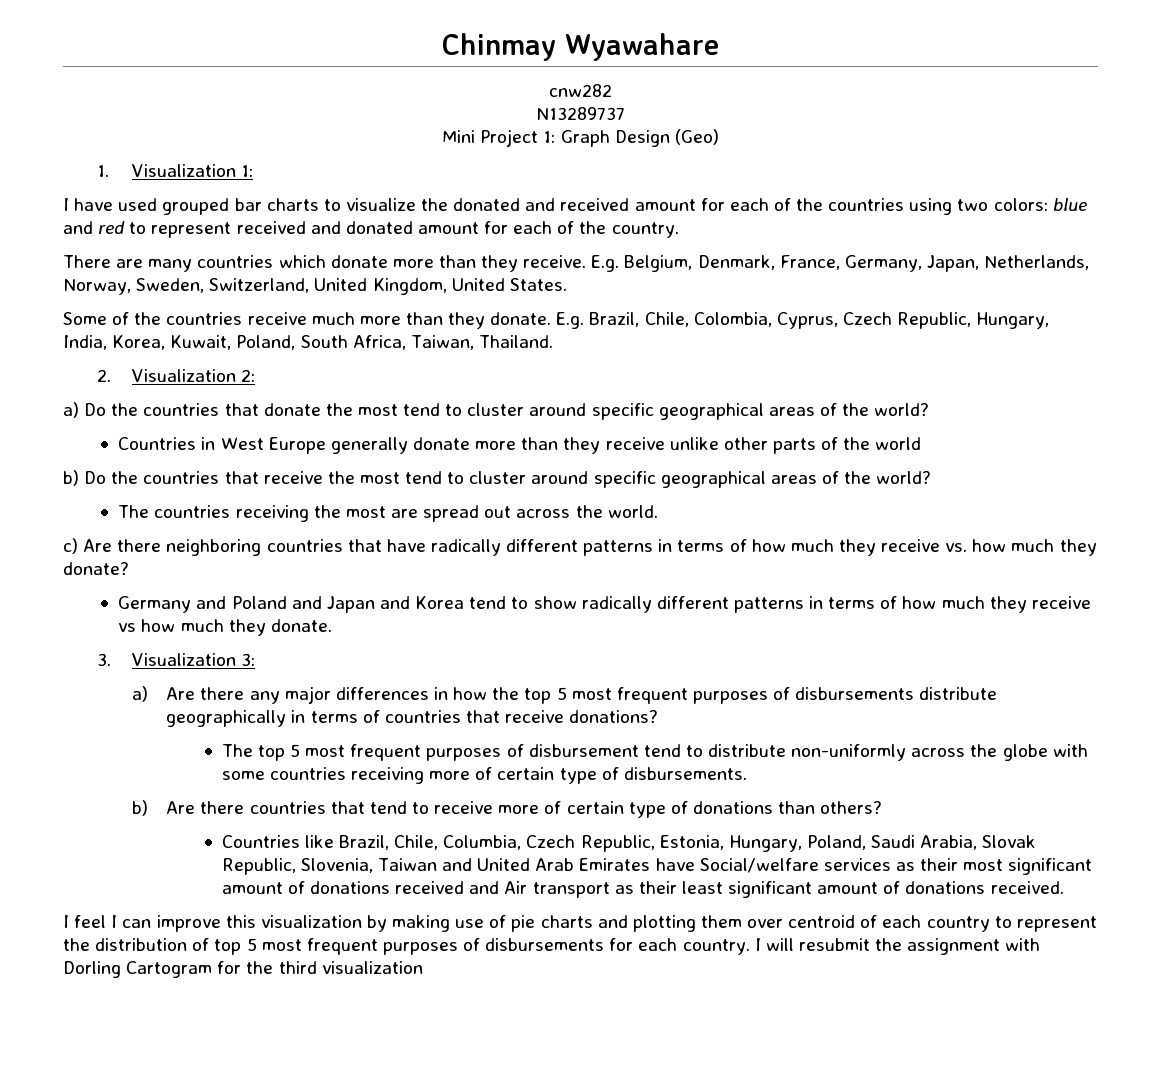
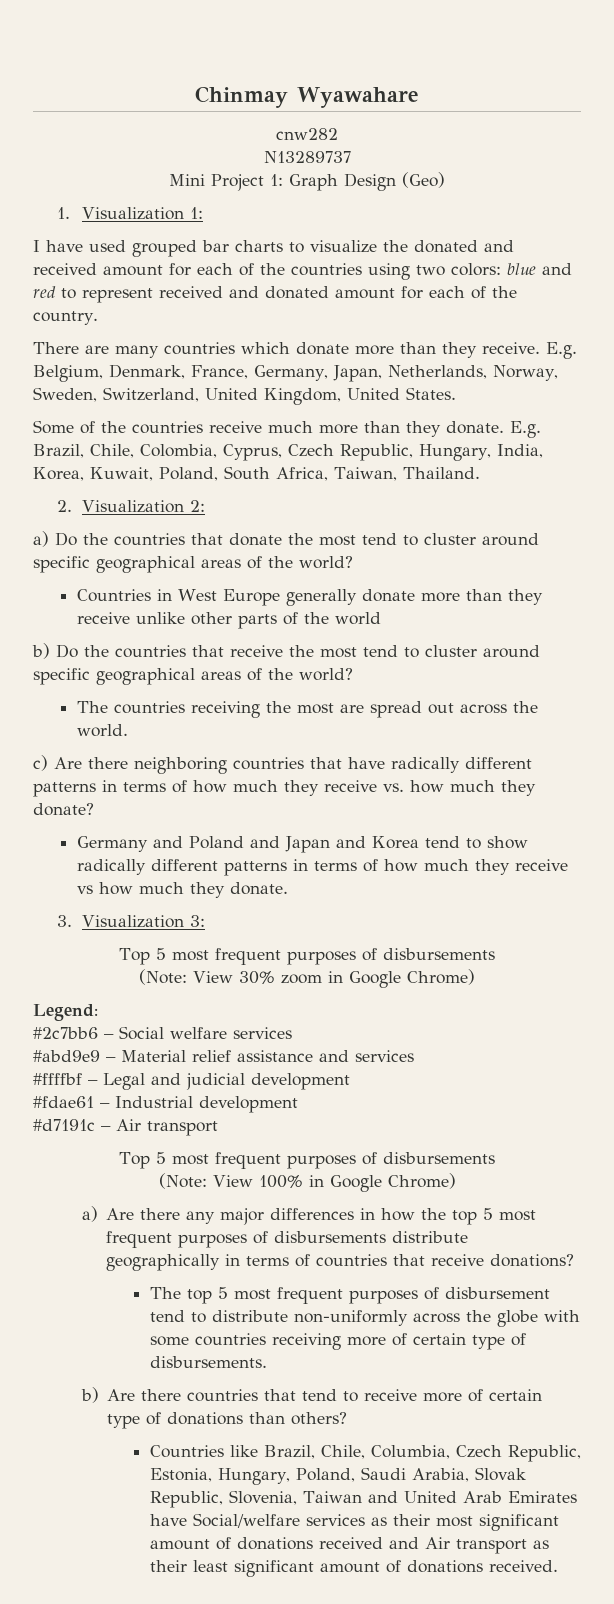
  3. Visualization 3:
+ Top 5 most frequent purposes of disbursements
+ (Note: View 30% zoom in Google Chrome)
+ Legend:
+ #2c7bb6 – Social welfare services
+ #abd9e9 – Material relief assistance and services
+ #ffffbf – Legal and judicial development
+ #fdae61 – Industrial development
+ #d7191c – Air transport
+ Top 5 most frequent purposes of disbursements
+ (Note: View 100% in Google Chrome)
- I feel I can improve this visualization by making use of pie charts and plotting them over centroid of each country to represent the distribution of top 5 most frequent purposes of disbursements for each country. I will resubmit the assignment with Dorling Cartogram for the third visualization

